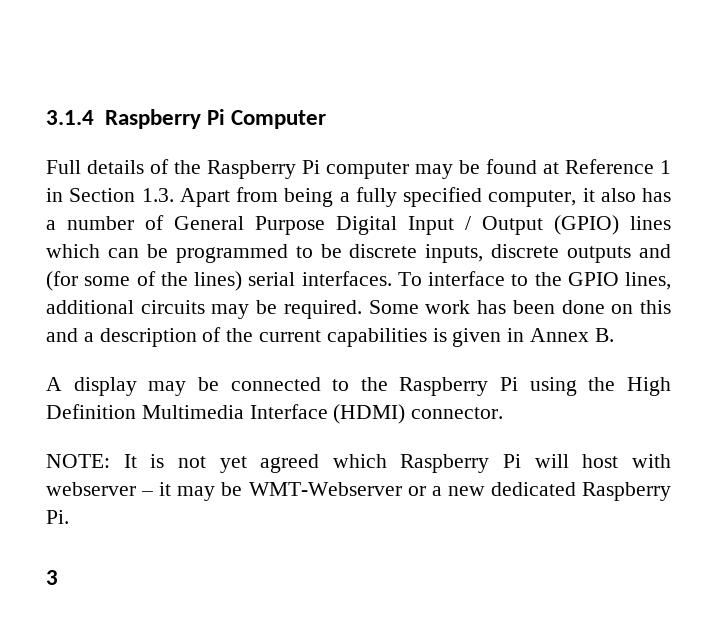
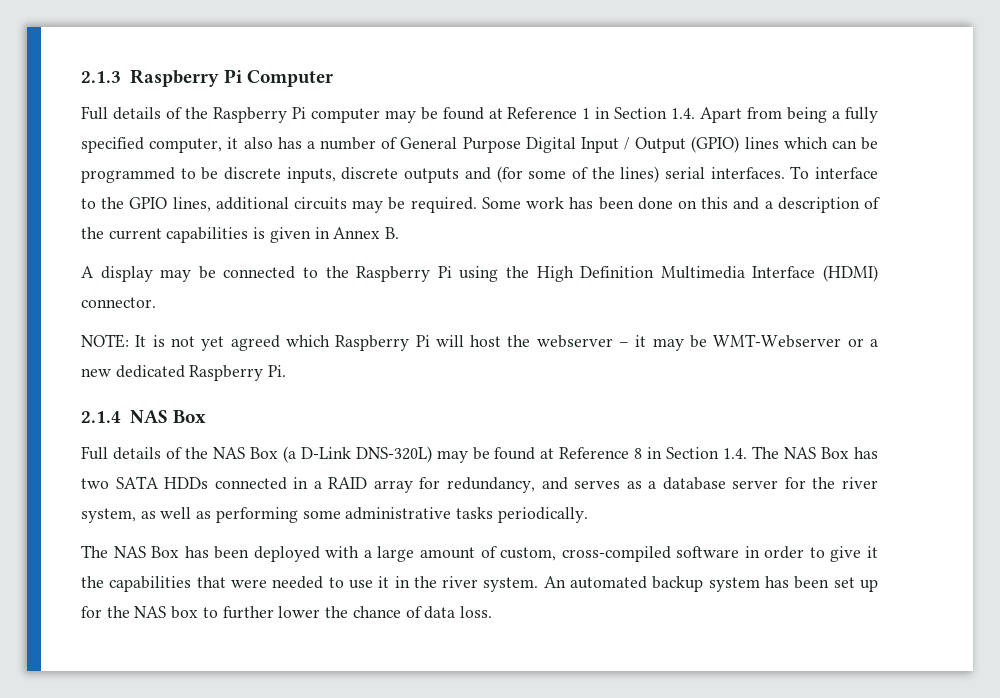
- 3.1.4 Raspberry Pi Computer
+ 2.1.3 Raspberry Pi Computer
- Full details of the Raspberry Pi computer may be found at Reference 1 in Section 1.3. Apart from being a fully specified computer, it also has a number of General Purpose Digital Input / Output (GPIO) lines which can be programmed to be discrete inputs, discrete outputs and (for some of the lines) serial interfaces.
+ Full details of the Raspberry Pi computer may be found at Reference 1 in Section 1.4. Apart from being a fully specified computer, it also has a number of General Purpose Digital Input / Output (GPIO) lines which can be programmed to be discrete inputs, discrete outputs and (for some of the lines) serial interfaces.
- NOTE: It is not yet agreed which Raspberry Pi will host with webserver – it may be WMT-Webserver or a new dedicated Raspberry Pi.
+ NOTE: It is not yet agreed which Raspberry Pi will host the webserver – it may be WMT-Webserver or a new dedicated Raspberry Pi.
- 3
+ 2.1.4 NAS Box
+ Full details of the NAS Box (a D-Link DNS-320L) may be found at Reference 8 in Section 1.4. The NAS Box has two SATA HDDs connected in a RAID array for redundancy, and serves as a database server for the river system, as well as performing some administrative tasks periodically.
+ The NAS Box has been deployed with a large amount of custom, cross-compiled software in order to give it the capabilities that were needed to use it in the river system. An automated backup system has been set up for the NAS box to further lower the chance of data loss.

